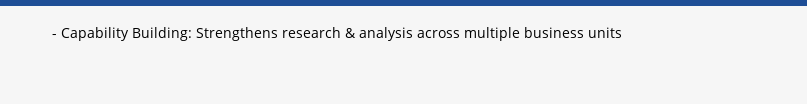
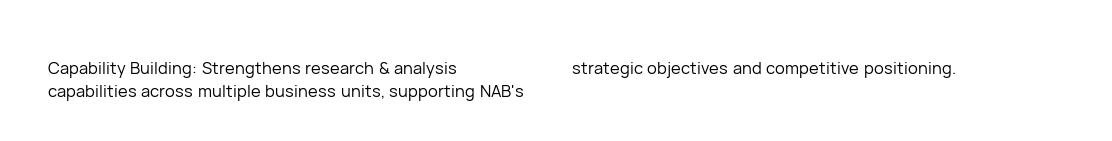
- - Capability Building: Strengthens research & analysis across multiple business units
+ Capability Building: Strengthens research & analysis capabilities across multiple business units, supporting NAB's strategic objectives and competitive positioning.

